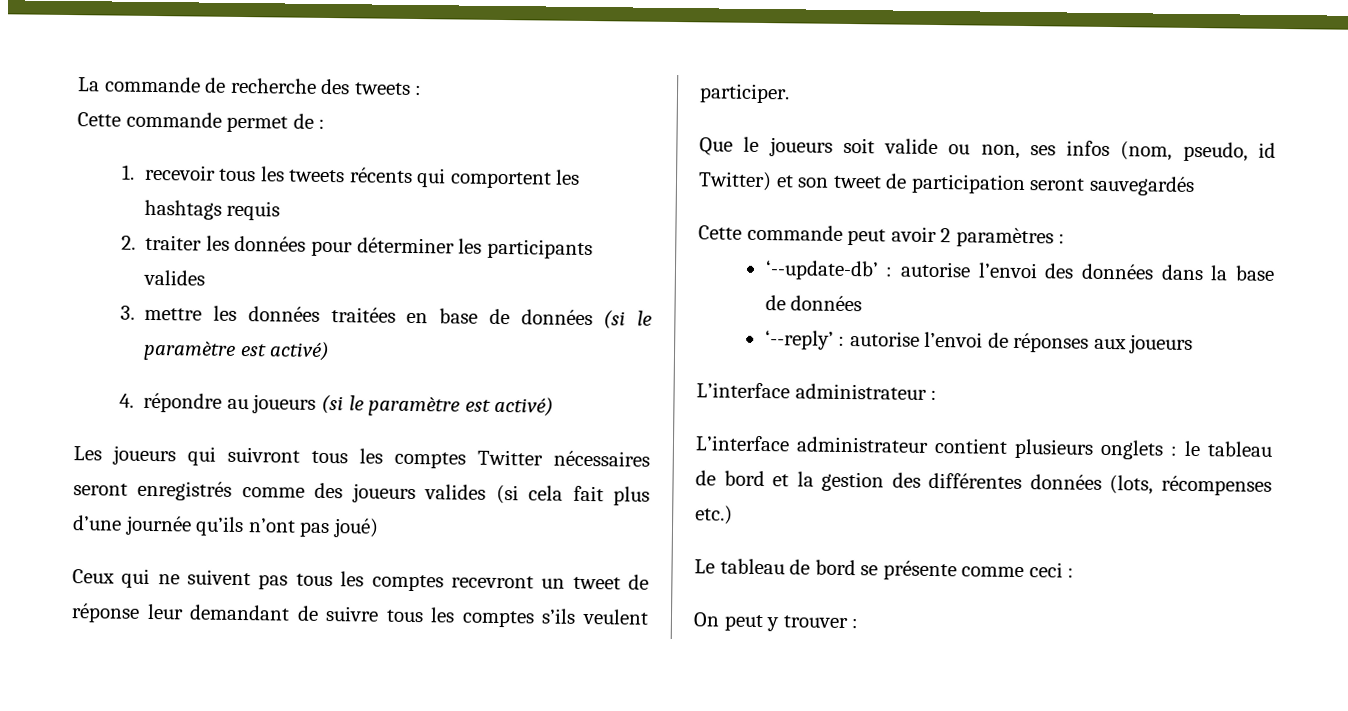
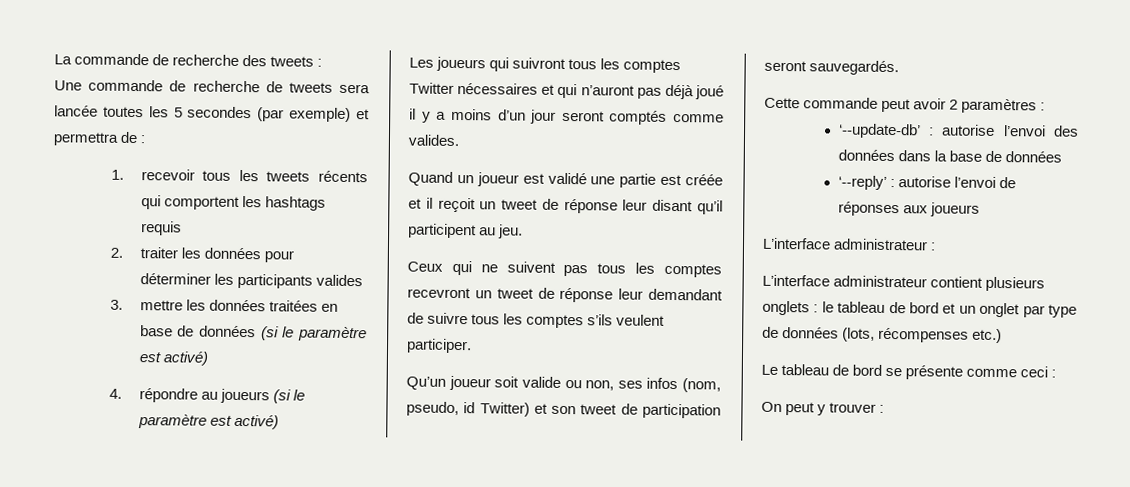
- Cette commande permet de :
+ Une commande de recherche de tweets sera lancée toutes les 5 secondes (par exemple) et permettra de :
- Les joueurs qui suivront tous les comptes Twitter nécessaires seront enregistrés comme des joueurs valides (si cela fait plus d’une journée qu’ils n’ont pas joué)
+ Les joueurs qui suivront tous les comptes Twitter nécessaires et qui n’auront pas déjà joué il y a moins d’un jour seront comptés comme valides.
+ Quand un joueur est validé une partie est créée et il reçoit un tweet de réponse leur disant qu’il participent au jeu.
- Que le joueurs soit valide ou non, ses infos (nom, pseudo, id Twitter) et son tweet de participation seront sauvegardés
+ Qu’un joueur soit valide ou non, ses infos (nom, pseudo, id Twitter) et son tweet de participation seront sauvegardés.
- L’interface administrateur contient plusieurs onglets : le tableau de bord et la gestion des différentes données (lots, récompenses etc.)
+ L’interface administrateur contient plusieurs onglets : le tableau de bord et un onglet par type de données (lots, récompenses etc.)

